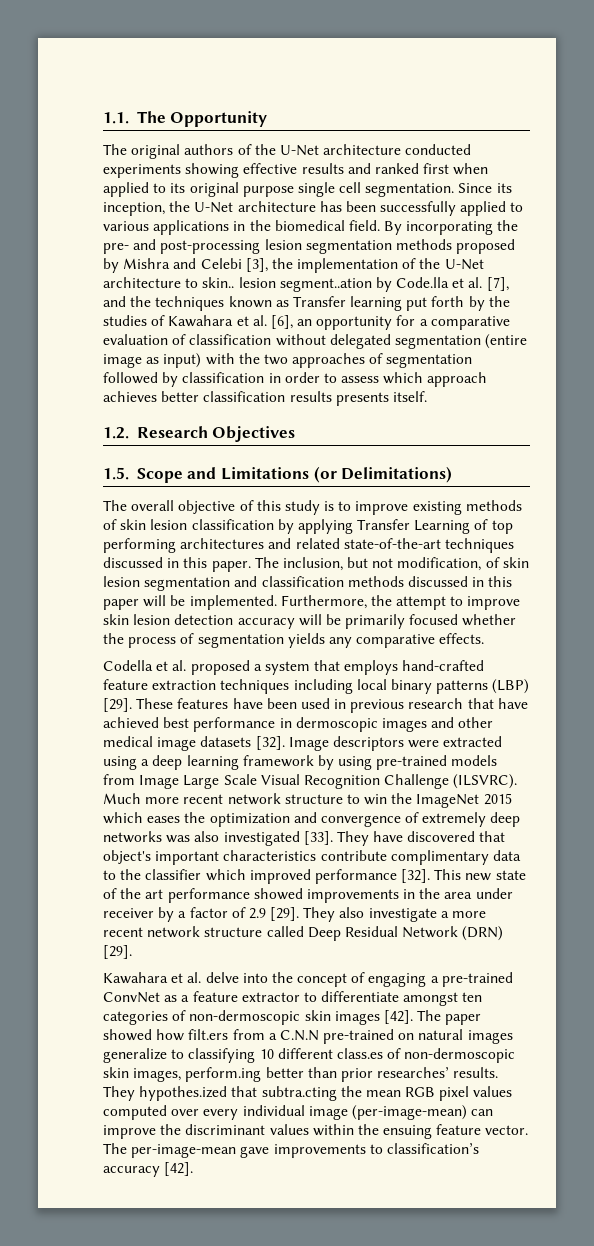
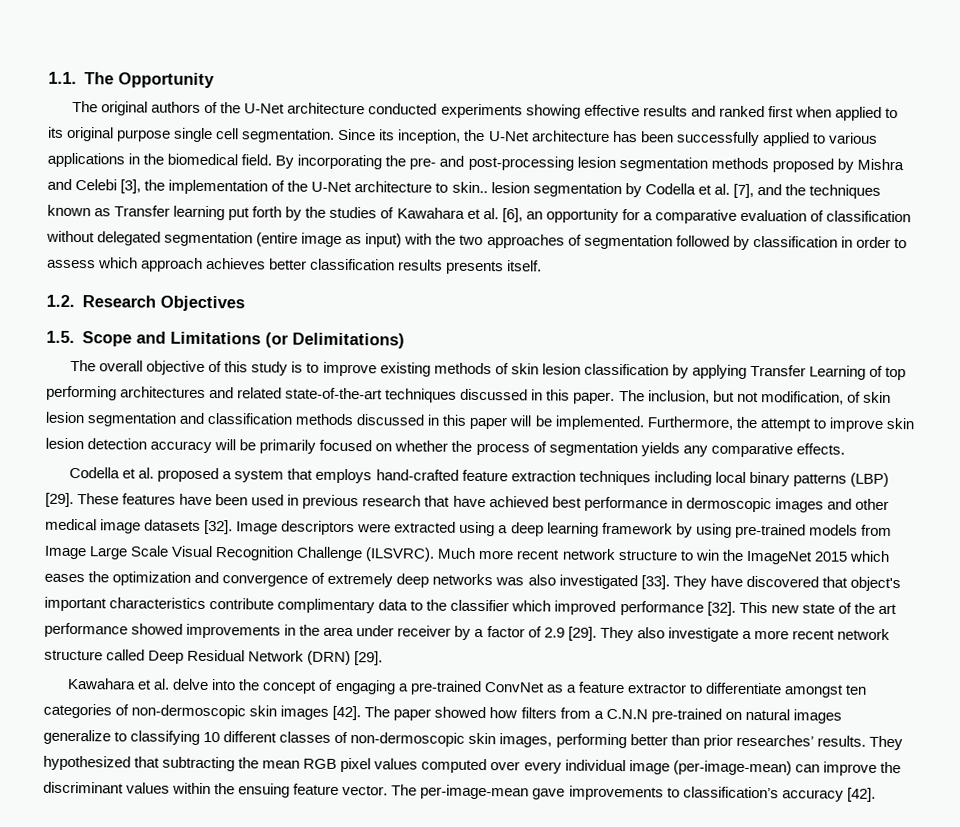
- By incorporating the pre- and post-processing lesion segmentation methods proposed by Mishra and Celebi [3], the implementation of the U-Net architecture to skin.. lesion segment..ation by Code.lla et al. [7], and the techniques known as Transfer learning put forth by the studies of Kawahara et al. [6], an opportunity for a comparative evaluation of classification without delegated segmentation (entire image as input) with the two approaches of segmentation followed by classification in order to assess which approach achieves better classification results presents itself.
+ By incorporating the pre- and post-processing lesion segmentation methods proposed by Mishra and Celebi [3], the implementation of the U-Net architecture to skin.. lesion segmentation by Codella et al. [7], and the techniques known as Transfer learning put forth by the studies of Kawahara et al. [6], an opportunity for a comparative evaluation of classification without delegated segmentation (entire image as input) with the two approaches of segmentation followed by classification in order to assess which approach achieves better classification results presents itself.
- Furthermore, the attempt to improve skin lesion detection accuracy will be primarily focused whether the process of segmentation yields any comparative effects.
+ Furthermore, the attempt to improve skin lesion detection accuracy will be primarily focused on whether the process of segmentation yields any comparative effects.
- The paper showed how filt.ers from a C.N.N pre-trained on natural images generalize to classifying 10 different class.es of non-dermoscopic skin images, perform.ing better than prior researches’ results.
+ The paper showed how filters from a C.N.N pre-trained on natural images generalize to classifying 10 different classes of non-dermoscopic skin images, performing better than prior researches’ results.
- They hypothes.ized that subtra.cting the mean RGB pixel values computed over every individual image (per-image-mean) can improve the discriminant values within the ensuing feature vector.
+ They hypothesized that subtracting the mean RGB pixel values computed over every individual image (per-image-mean) can improve the discriminant values within the ensuing feature vector.

